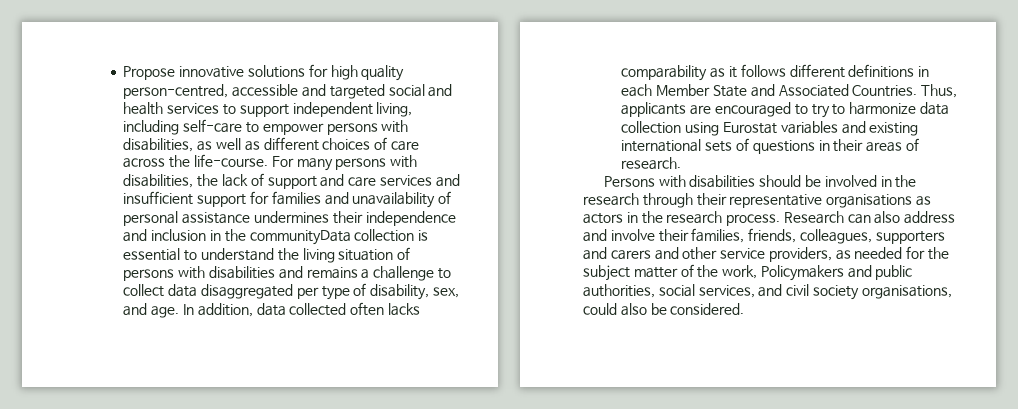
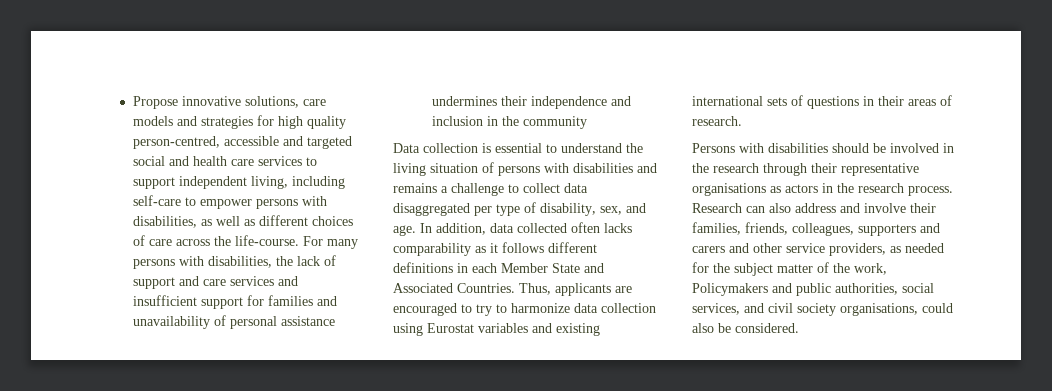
- Propose innovative solutions for high quality person-centred, accessible and targeted social and health services to support independent living, including self-care to empower persons with disabilities, as well as different choices of care across the life-course.
+ Propose innovative solutions, care models and strategies for high quality person-centred, accessible and targeted social and health care services to support independent living, including self-care to empower persons with disabilities, as well as different choices of care across the life-course.
- For many persons with disabilities, the lack of support and care services and insufficient support for families and unavailability of personal assistance undermines their independence and inclusion in the communityData collection is essential to understand the living situation of persons with disabilities and remains a challenge to collect data disaggregated per type of disability, sex, and age.
+ For many persons with disabilities, the lack of support and care services and insufficient support for families and unavailability of personal assistance undermines their independence and inclusion in the community
+ Data collection is essential to understand the living situation of persons with disabilities and remains a challenge to collect data disaggregated per type of disability, sex, and age.

